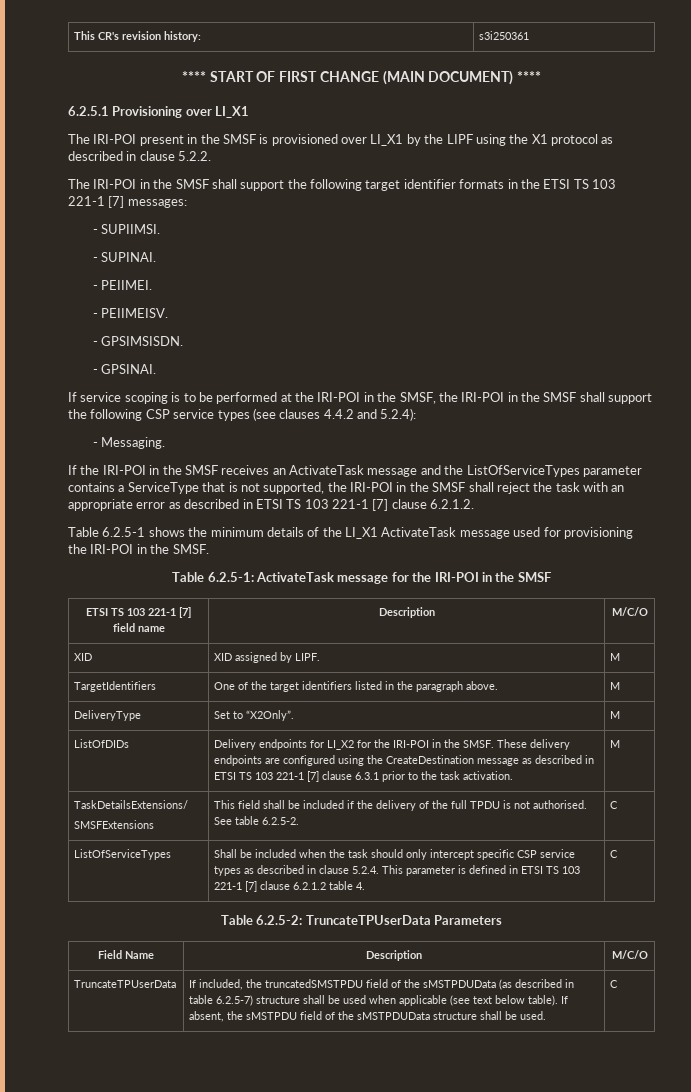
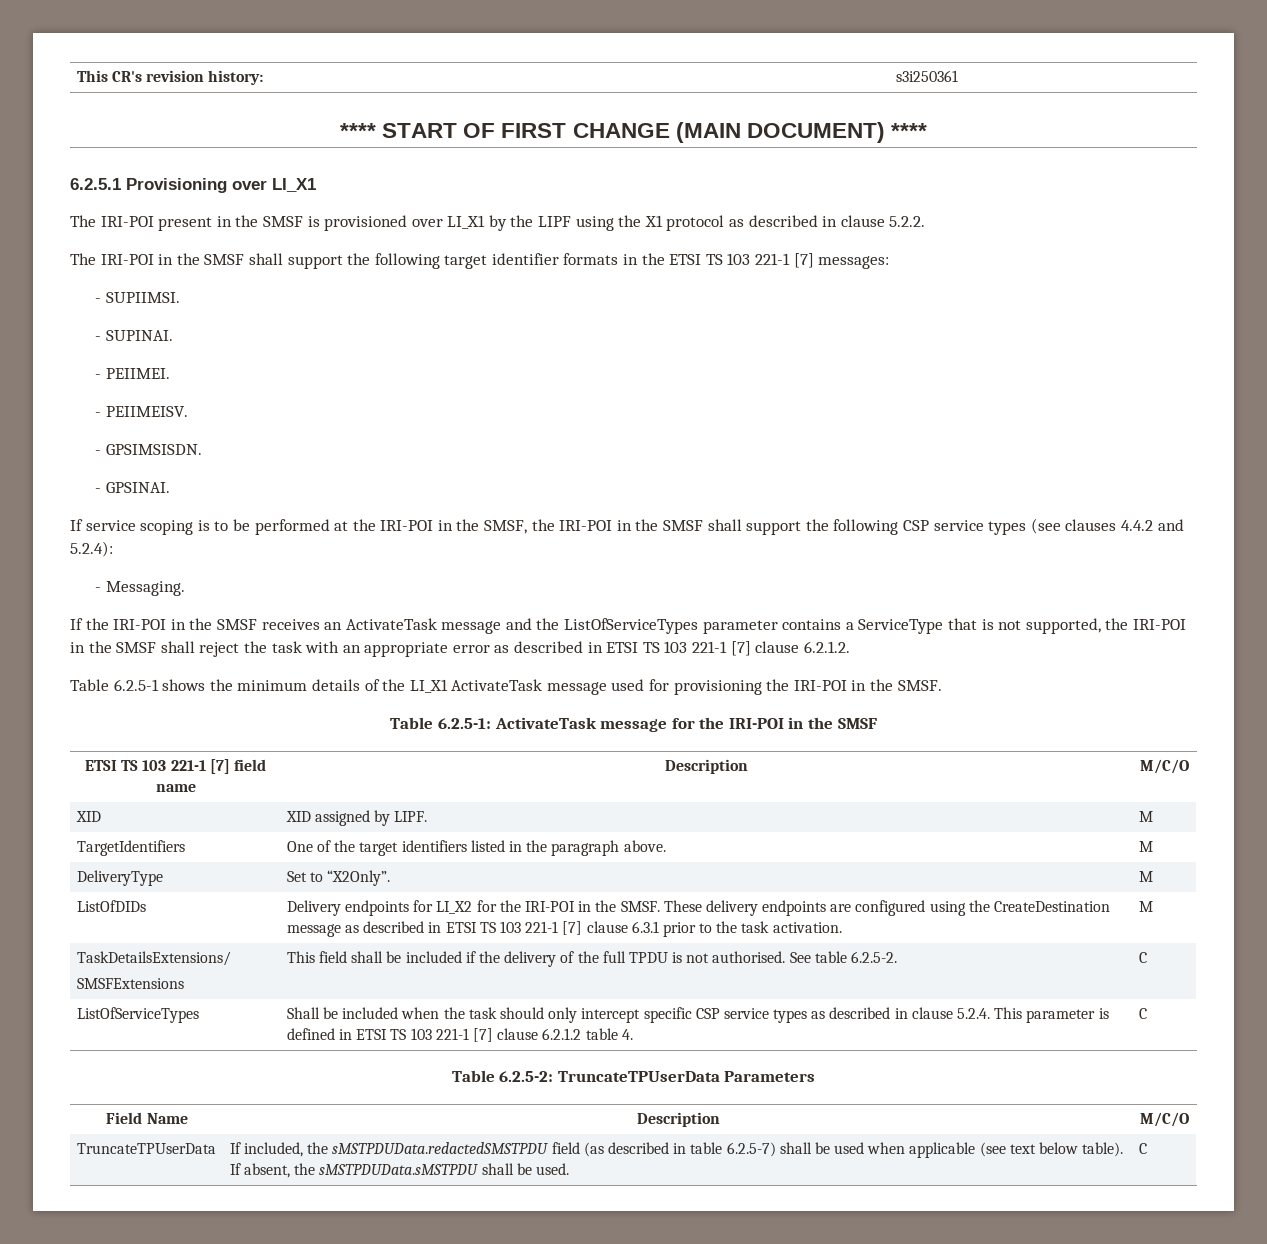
- TruncateTPUserData | If included, the truncatedSMSTPDU field of the sMSTPDUData (as described in table 6.2.5-7) structure shall be used when applicable (see text below table). If absent, the sMSTPDU field of the sMSTPDUData structure shall be used. | C
+ TruncateTPUserData | If included, the sMSTPDUData.redactedSMSTPDU field (as described in table 6.2.5-7) shall be used when applicable (see text below table). If absent, the sMSTPDUData.sMSTPDU shall be used. | C

